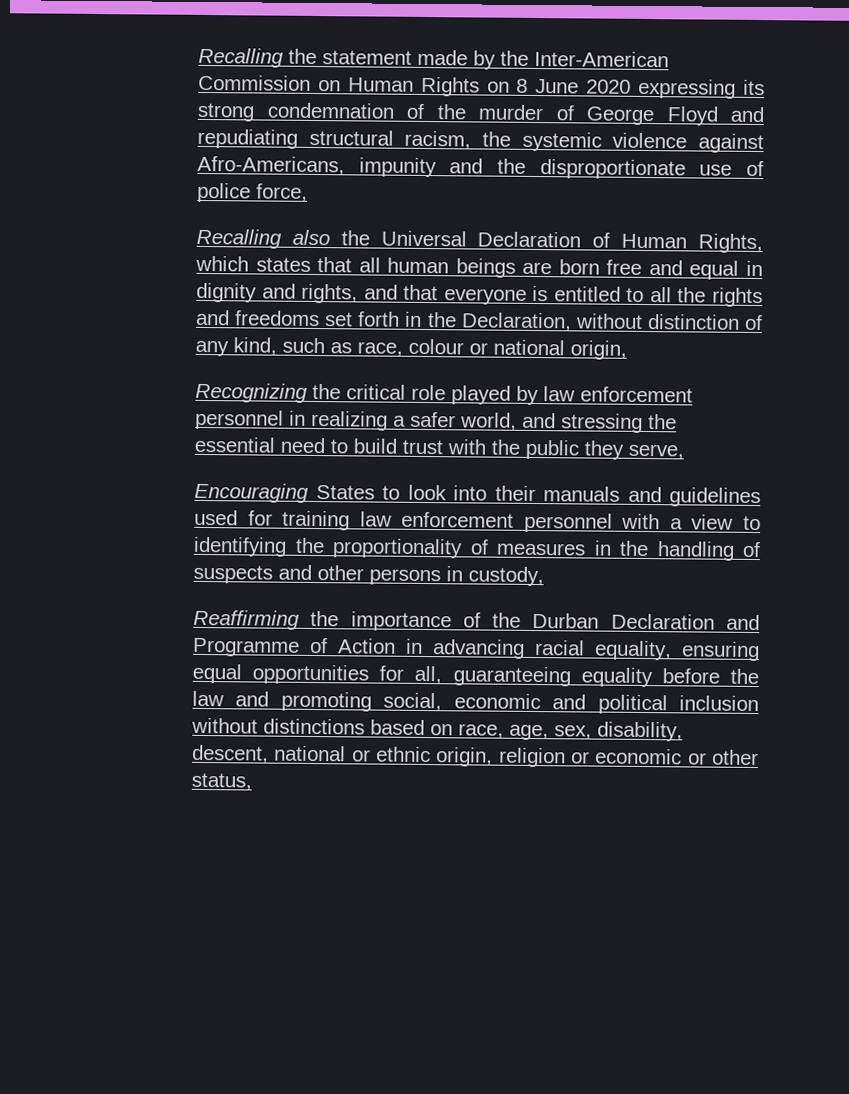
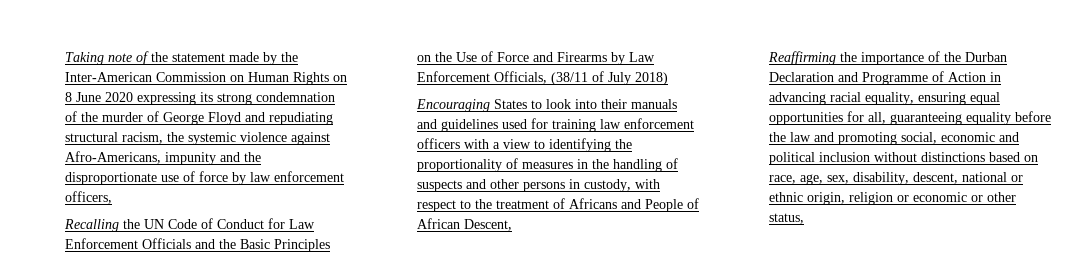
- Recalling the statement made by the Inter-American Commission on Human Rights on 8 June 2020 expressing its strong condemnation of the murder of George Floyd and repudiating structural racism, the systemic violence against Afro-Americans, impunity and the disproportionate use of police force,
- Recalling also the Universal Declaration of Human Rights, which states that all human beings are born free and equal in dignity and rights, and that everyone is entitled to all the rights and freedoms set forth in the Declaration, without distinction of any kind, such as race, colour or national origin,
- Recognizing the critical role played by law enforcement personnel in realizing a safer world, and stressing the essential need to build trust with the public they serve,
+ Taking note of the statement made by the Inter-American Commission on Human Rights on 8 June 2020 expressing its strong condemnation of the murder of George Floyd and repudiating structural racism, the systemic violence against Afro-Americans, impunity and the disproportionate use of force by law enforcement officers,
+ Recalling the UN Code of Conduct for Law Enforcement Officials and the Basic Principles on the Use of Force and Firearms by Law Enforcement Officials, (38/11 of July 2018)
- Encouraging States to look into their manuals and guidelines used for training law enforcement personnel with a view to identifying the proportionality of measures in the handling of suspects and other persons in custody,
+ Encouraging States to look into their manuals and guidelines used for training law enforcement officers with a view to identifying the proportionality of measures in the handling of suspects and other persons in custody, with respect to the treatment of Africans and People of African Descent,

